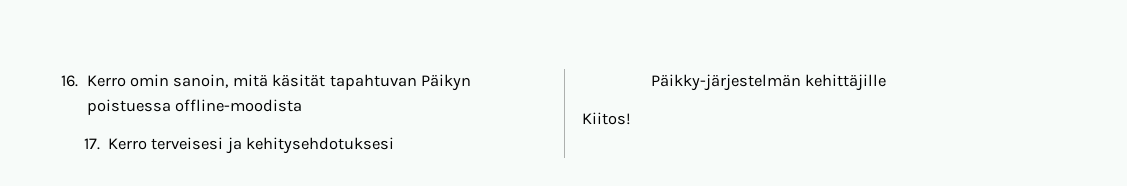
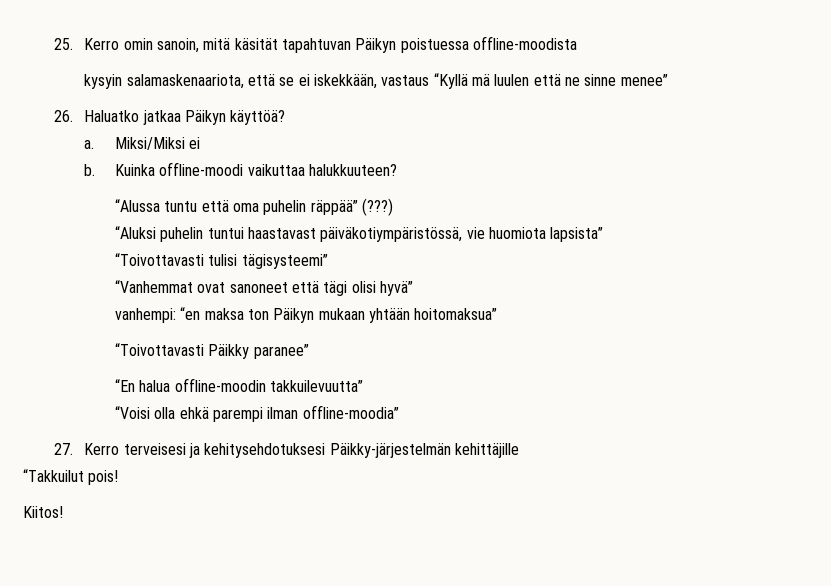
- 16. Kerro omin sanoin, mitä käsität tapahtuvan Päikyn poistuessa offline-moodista
+ 25. Kerro omin sanoin, mitä käsität tapahtuvan Päikyn poistuessa offline-moodista
- 17. Kerro terveisesi ja kehitysehdotuksesi Päikky-järjestelmän kehittäjille
+ kysyin salamaskenaariota, että se ei iskekkään, vastaus “Kyllä mä luulen että ne sinne menee”
+ 26. Haluatko jatkaa Päikyn käyttöä?
+ a. Miksi/Miksi ei
+ b. Kuinka offline-moodi vaikuttaa halukkuuteen?
+ “Alussa tuntu että oma puhelin räppää” (???)
+ “Aluksi puhelin tuntui haastavast päiväkotiympäristössä, vie huomiota lapsista”
+ “Toivottavasti tulisi tägisysteemi”
+ “Vanhemmat ovat sanoneet että tägi olisi hyvä”
+ vanhempi: “en maksa ton Päikyn mukaan yhtään hoitomaksua”
+ “Toivottavasti Päikky paranee”
+ “En halua offline-moodin takkuilevuutta”
+ “Voisi olla ehkä parempi ilman offline-moodia”
+ 27. Kerro terveisesi ja kehitysehdotuksesi Päikky-järjestelmän kehittäjille
+ “Takkuilut pois!

